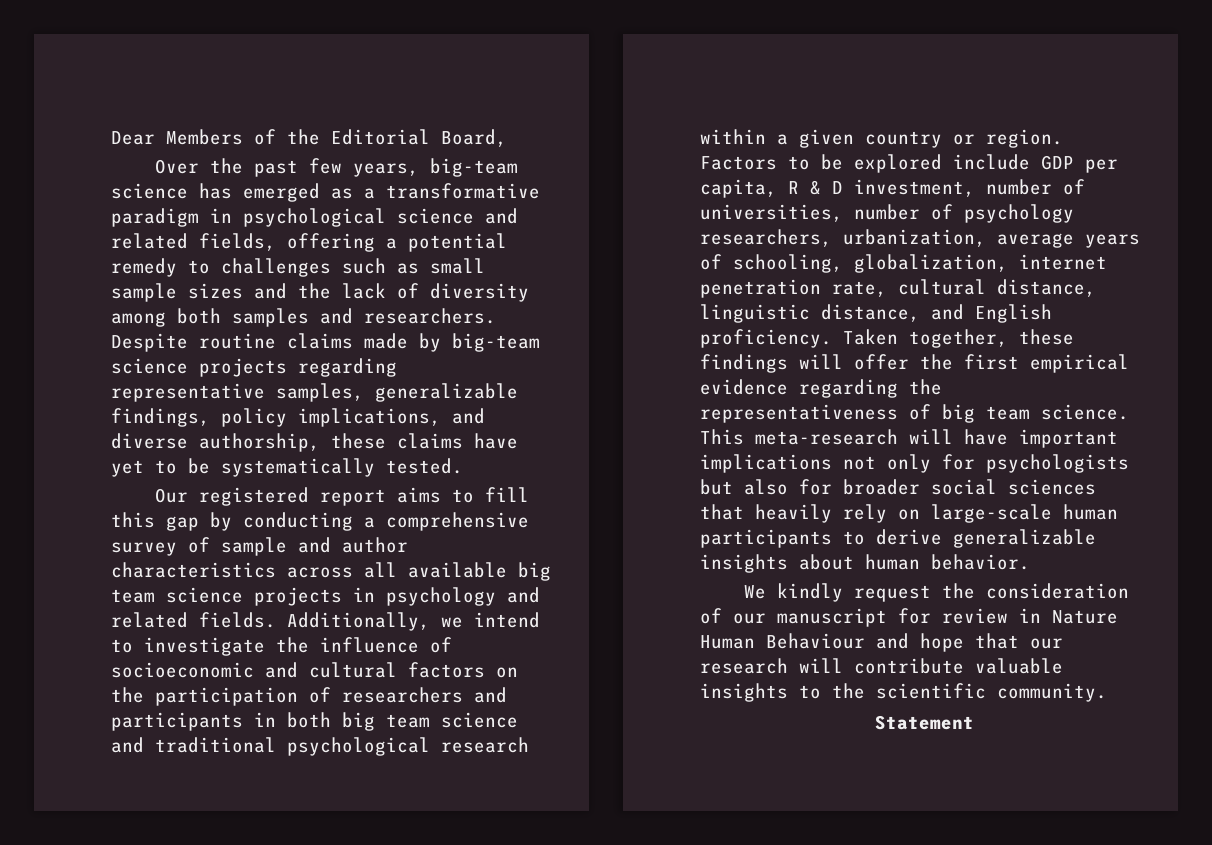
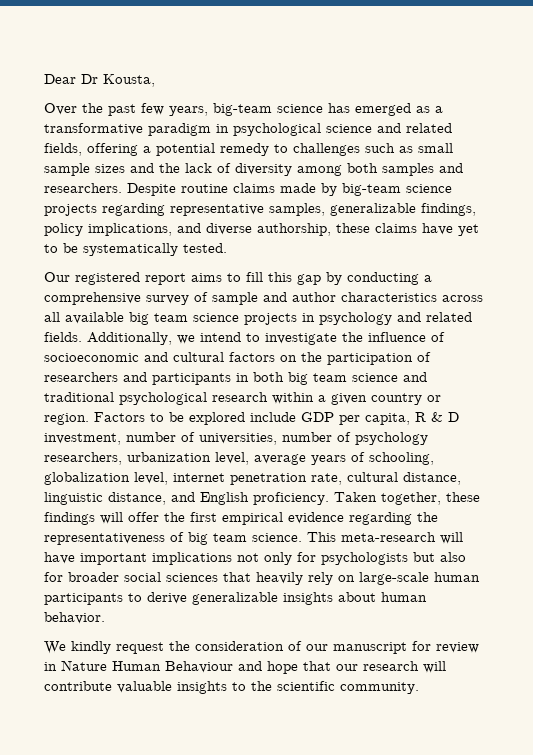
- Dear Members of the Editorial Board,
+ Dear Dr Kousta,
- Factors to be explored include GDP per capita, R & D investment, number of universities, number of psychology researchers, urbanization, average years of schooling, globalization, internet penetration rate, cultural distance, linguistic distance, and English proficiency.
+ Factors to be explored include GDP per capita, R & D investment, number of universities, number of psychology researchers, urbanization level, average years of schooling, globalization level, internet penetration rate, cultural distance, linguistic distance, and English proficiency.
- Statement

